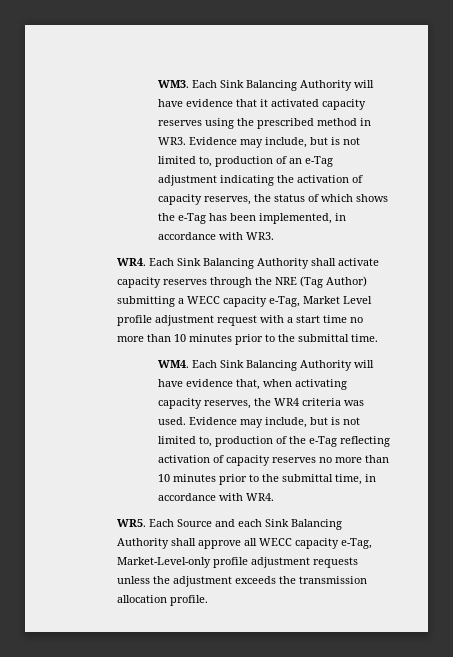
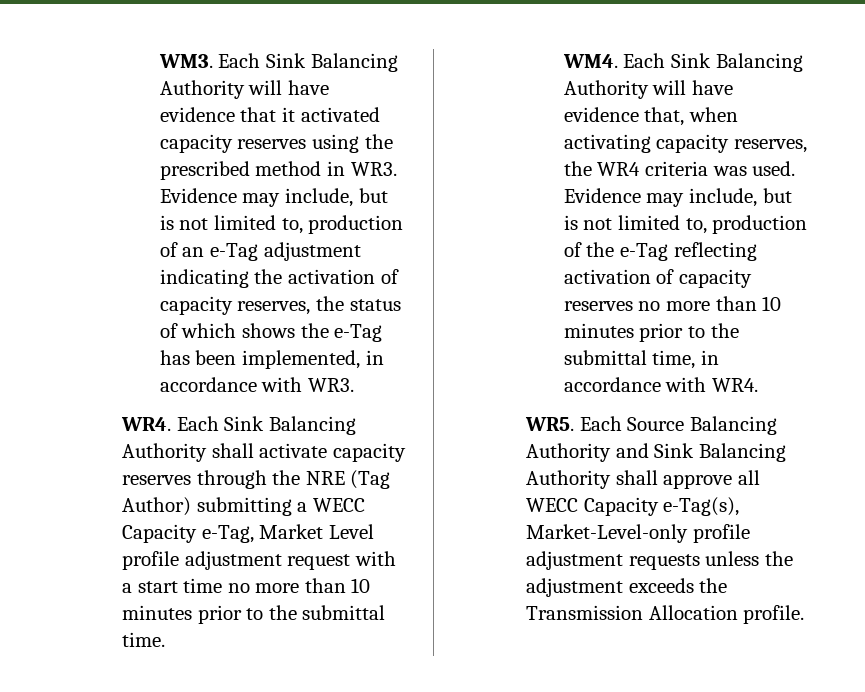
- WR4. Each Sink Balancing Authority shall activate capacity reserves through the NRE (Tag Author) submitting a WECC capacity e-Tag, Market Level profile adjustment request with a start time no more than 10 minutes prior to the submittal time.
+ WR4. Each Sink Balancing Authority shall activate capacity reserves through the NRE (Tag Author) submitting a WECC Capacity e-Tag, Market Level profile adjustment request with a start time no more than 10 minutes prior to the submittal time.
- WR5. Each Source and each Sink Balancing Authority shall approve all WECC capacity e-Tag, Market-Level-only profile adjustment requests unless the adjustment exceeds the transmission allocation profile.
+ WR5. Each Source Balancing Authority and Sink Balancing Authority shall approve all WECC Capacity e-Tag(s), Market-Level-only profile adjustment requests unless the adjustment exceeds the Transmission Allocation profile.

